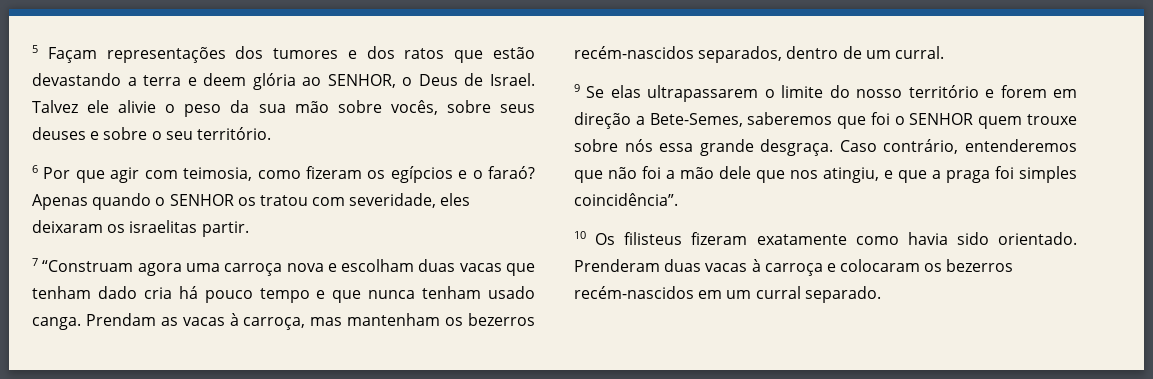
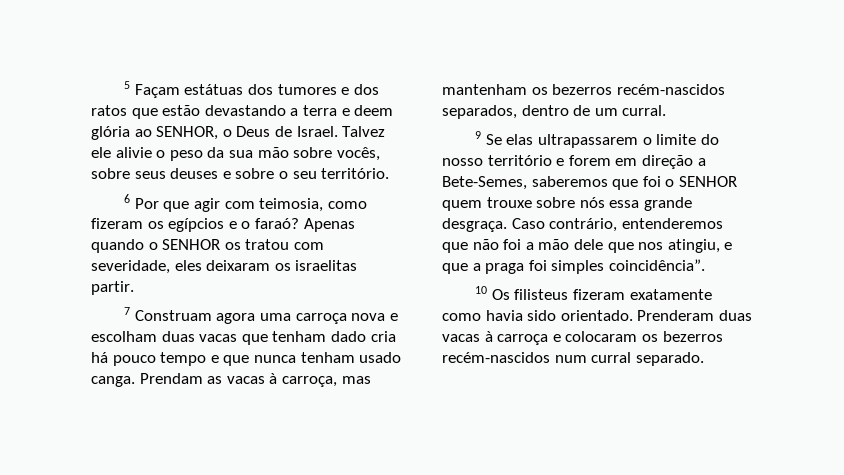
- 5 Façam representações dos tumores e dos ratos que estão devastando a terra e deem glória ao SENHOR, o Deus de Israel.
+ 5 Façam estátuas dos tumores e dos ratos que estão devastando a terra e deem glória ao SENHOR, o Deus de Israel.
- 7 “Construam agora uma carroça nova e escolham duas vacas que tenham dado cria há pouco tempo e que nunca tenham usado canga.
+ 7 Construam agora uma carroça nova e escolham duas vacas que tenham dado cria há pouco tempo e que nunca tenham usado canga.
- Prenderam duas vacas à carroça e colocaram os bezerros recém-nascidos em um curral separado.
+ Prenderam duas vacas à carroça e colocaram os bezerros recém-nascidos num curral separado.

